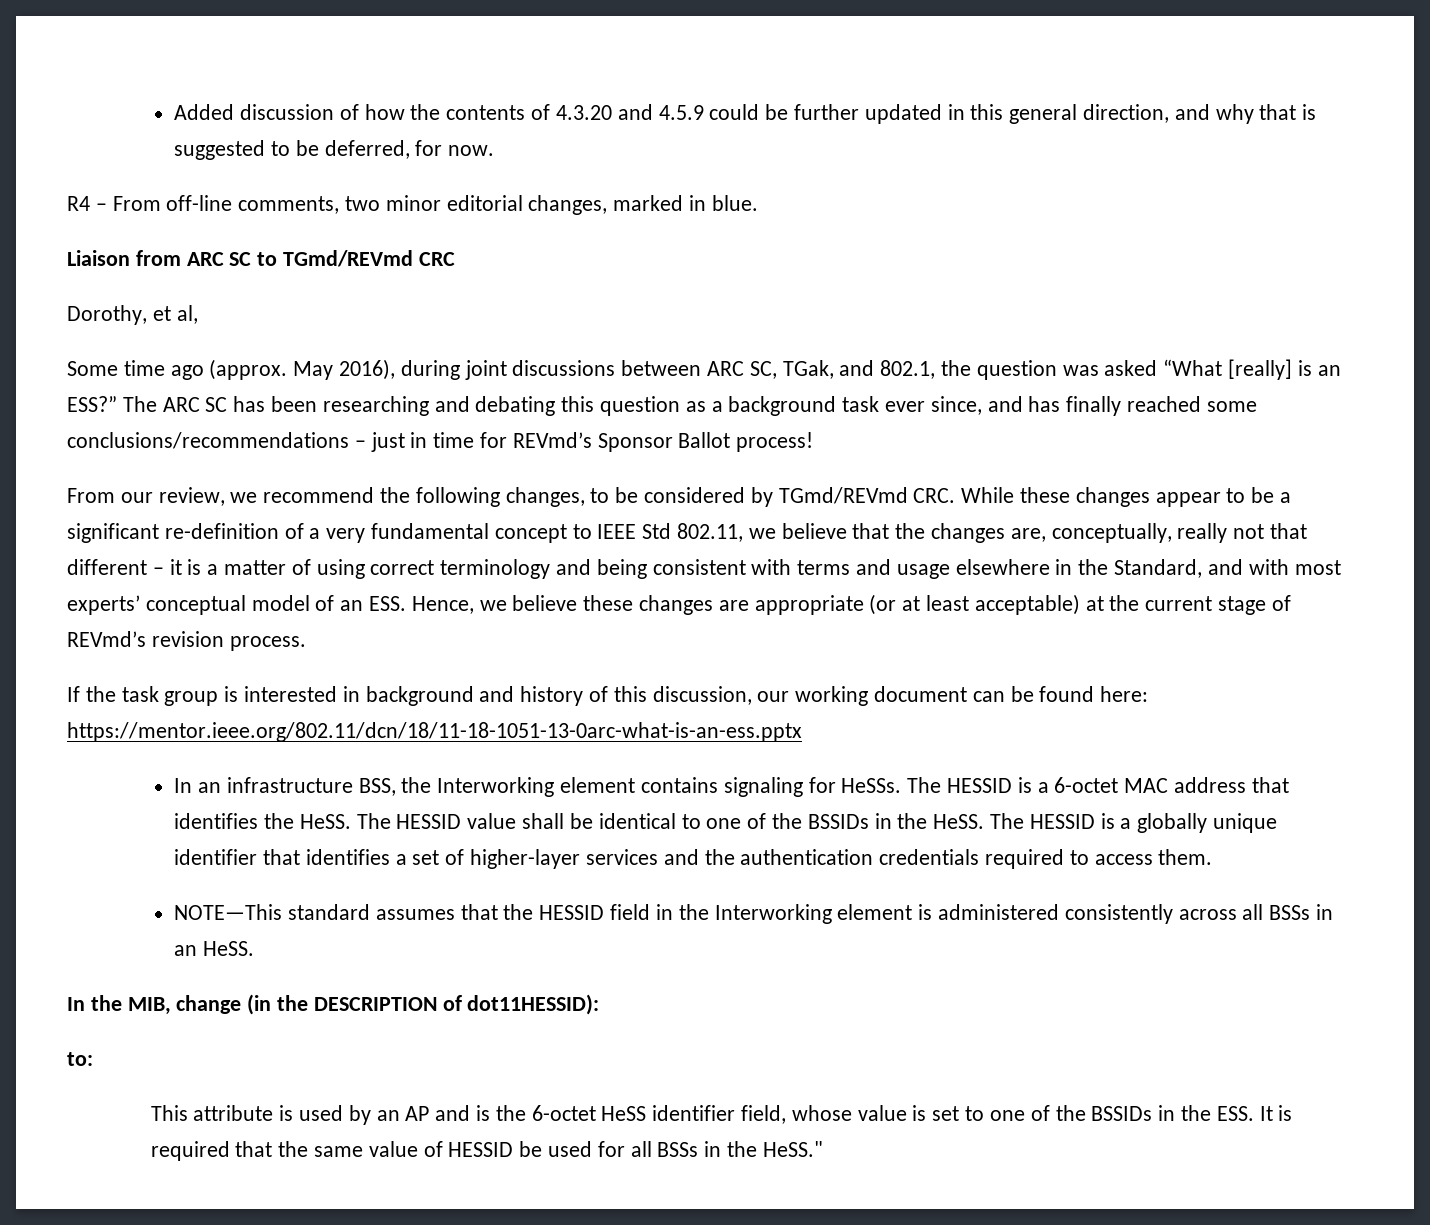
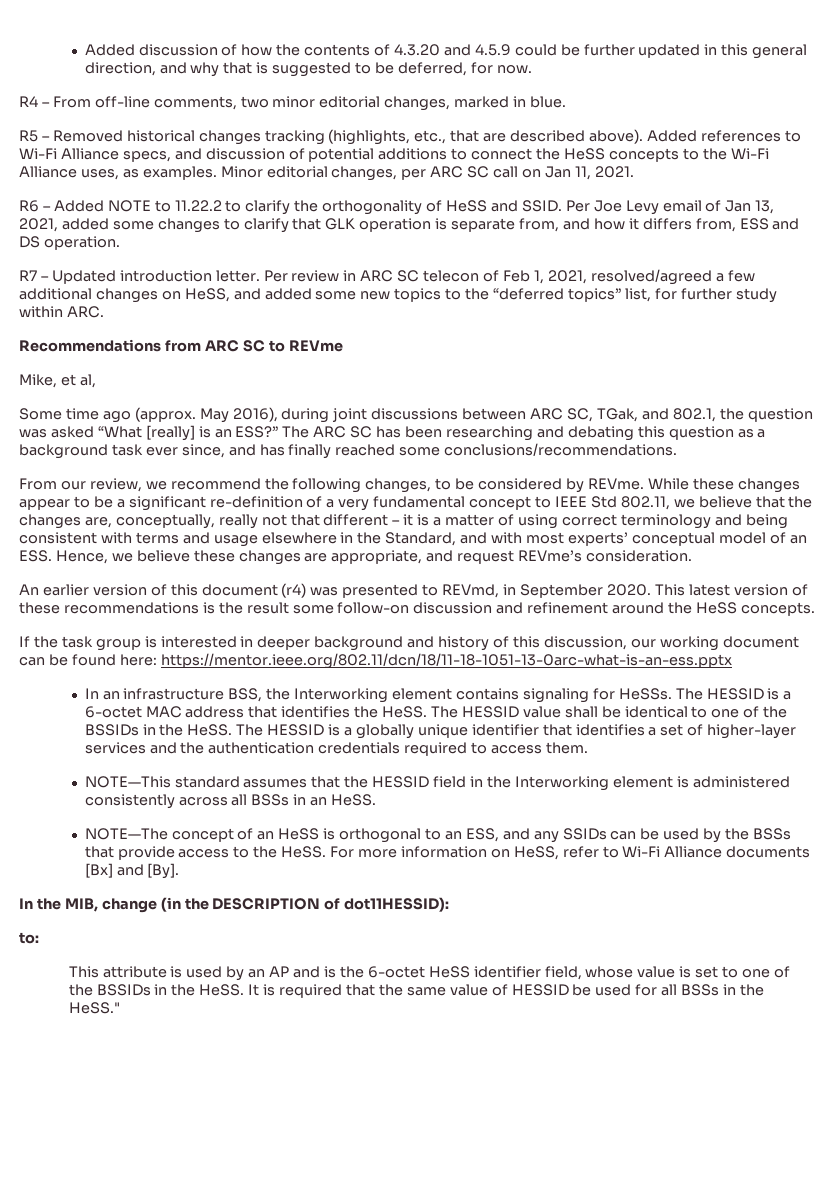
- Liaison from ARC SC to TGmd/REVmd CRC
- Dorothy, et al,
+ R5 – Removed historical changes tracking (highlights, etc., that are described above). Added references to Wi-Fi Alliance specs, and discussion of potential additions to connect the HeSS concepts to the Wi-Fi Alliance uses, as examples. Minor editorial changes, per ARC SC call on Jan 11, 2021.
+ R6 – Added NOTE to 11.22.2 to clarify the orthogonality of HeSS and SSID. Per Joe Levy email of Jan 13, 2021, added some changes to clarify that GLK operation is separate from, and how it differs from, ESS and DS operation.
+ R7 – Updated introduction letter. Per review in ARC SC telecon of Feb 1, 2021, resolved/agreed a few additional changes on HeSS, and added some new topics to the “deferred topics” list, for further study within ARC.
+ Recommendations from ARC SC to REVme
+ Mike, et al,
- The ARC SC has been researching and debating this question as a background task ever since, and has finally reached some conclusions/recommendations – just in time for REVmd’s Sponsor Ballot process!
+ The ARC SC has been researching and debating this question as a background task ever since, and has finally reached some conclusions/recommendations.
- From our review, we recommend the following changes, to be considered by TGmd/REVmd CRC. While these changes appear to be a significant re-definition of a very fundamental concept to IEEE Std 802.11, we believe that the changes are, conceptually, really not that different – it is a matter of using correct terminology and being consistent with terms and usage elsewhere in the Standard, and with most experts’ conceptual model of an ESS. Hence, we believe these changes are appropriate (or at least acceptable) at the current stage of REVmd’s revision process.
+ From our review, we recommend the following changes, to be considered by REVme. While these changes appear to be a significant re-definition of a very fundamental concept to IEEE Std 802.11, we believe that the changes are, conceptually, really not that different – it is a matter of using correct terminology and being consistent with terms and usage elsewhere in the Standard, and with most experts’ conceptual model of an ESS. Hence, we believe these changes are appropriate, and request REVme’s consideration.
+ An earlier version of this document (r4) was presented to REVmd, in September 2020. This latest version of these recommendations is the result some follow-on discussion and refinement around the HeSS concepts.
- If the task group is interested in background and history of this discussion, our working document can be found here: https://mentor.ieee.org/802.11/dcn/18/11-18-1051-13-0arc-what-is-an-ess.pptx
+ If the task group is interested in deeper background and history of this discussion, our working document can be found here: https://mentor.ieee.org/802.11/dcn/18/11-18-1051-13-0arc-what-is-an-ess.pptx
+ NOTE—The concept of an HeSS is orthogonal to an ESS, and any SSIDs can be used by the BSSs that provide access to the HeSS. For more information on HeSS, refer to Wi-Fi Alliance documents [Bx] and [By].
- This attribute is used by an AP and is the 6-octet HeSS identifier field, whose value is set to one of the BSSIDs in the ESS. It is required that the same value of HESSID be used for all BSSs in the HeSS."
+ This attribute is used by an AP and is the 6-octet HeSS identifier field, whose value is set to one of the BSSIDs in the HeSS. It is required that the same value of HESSID be used for all BSSs in the HeSS."

